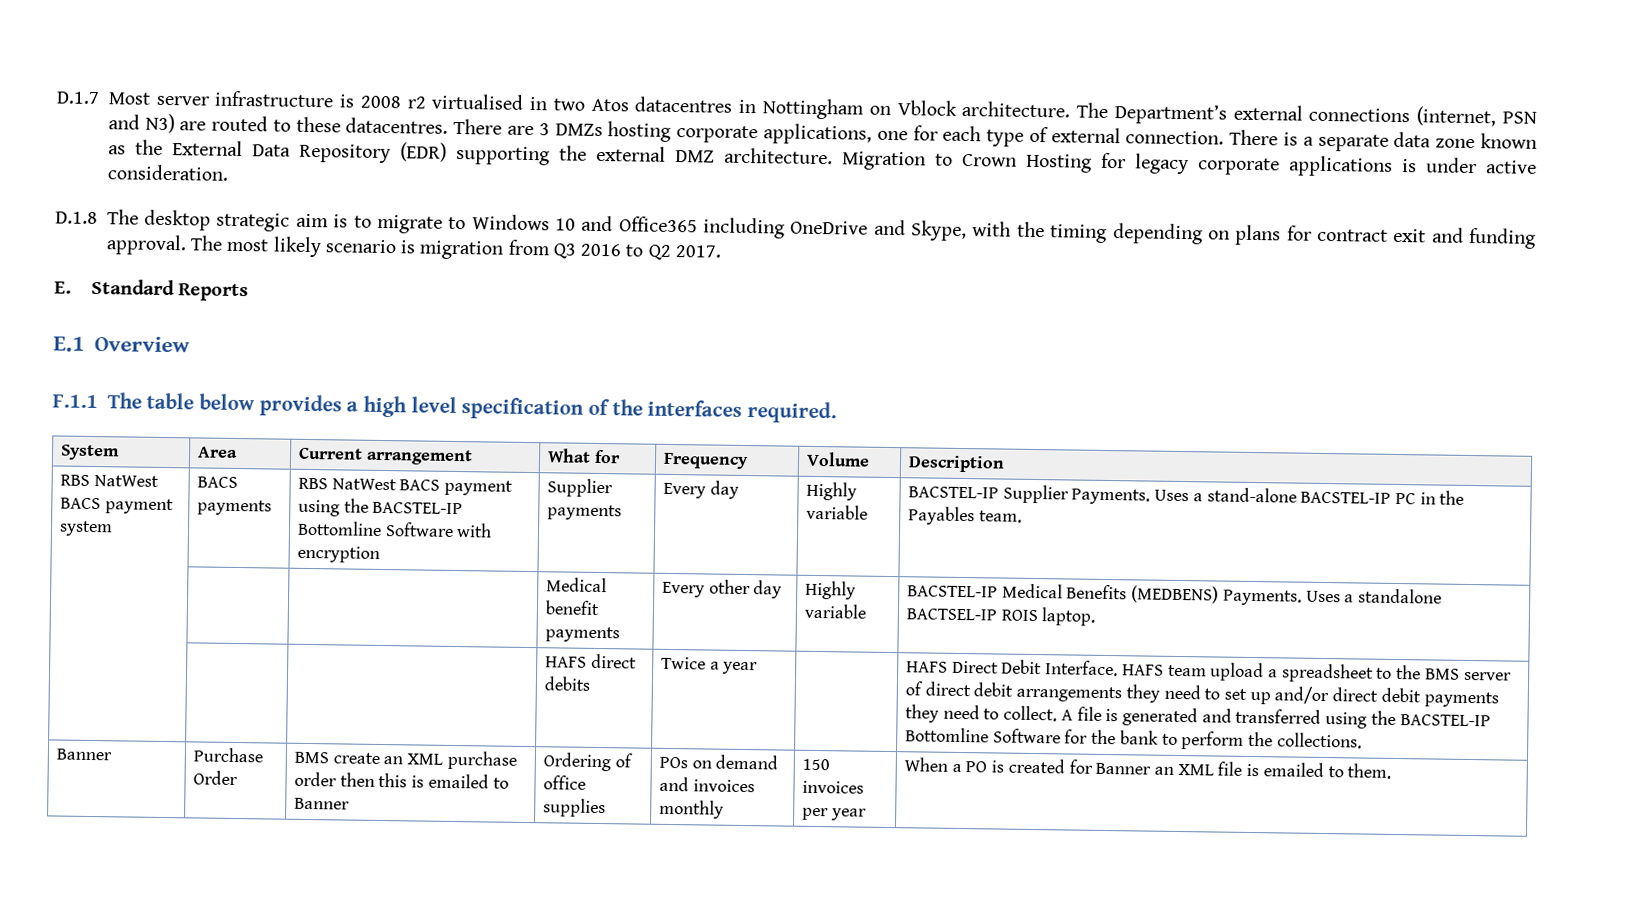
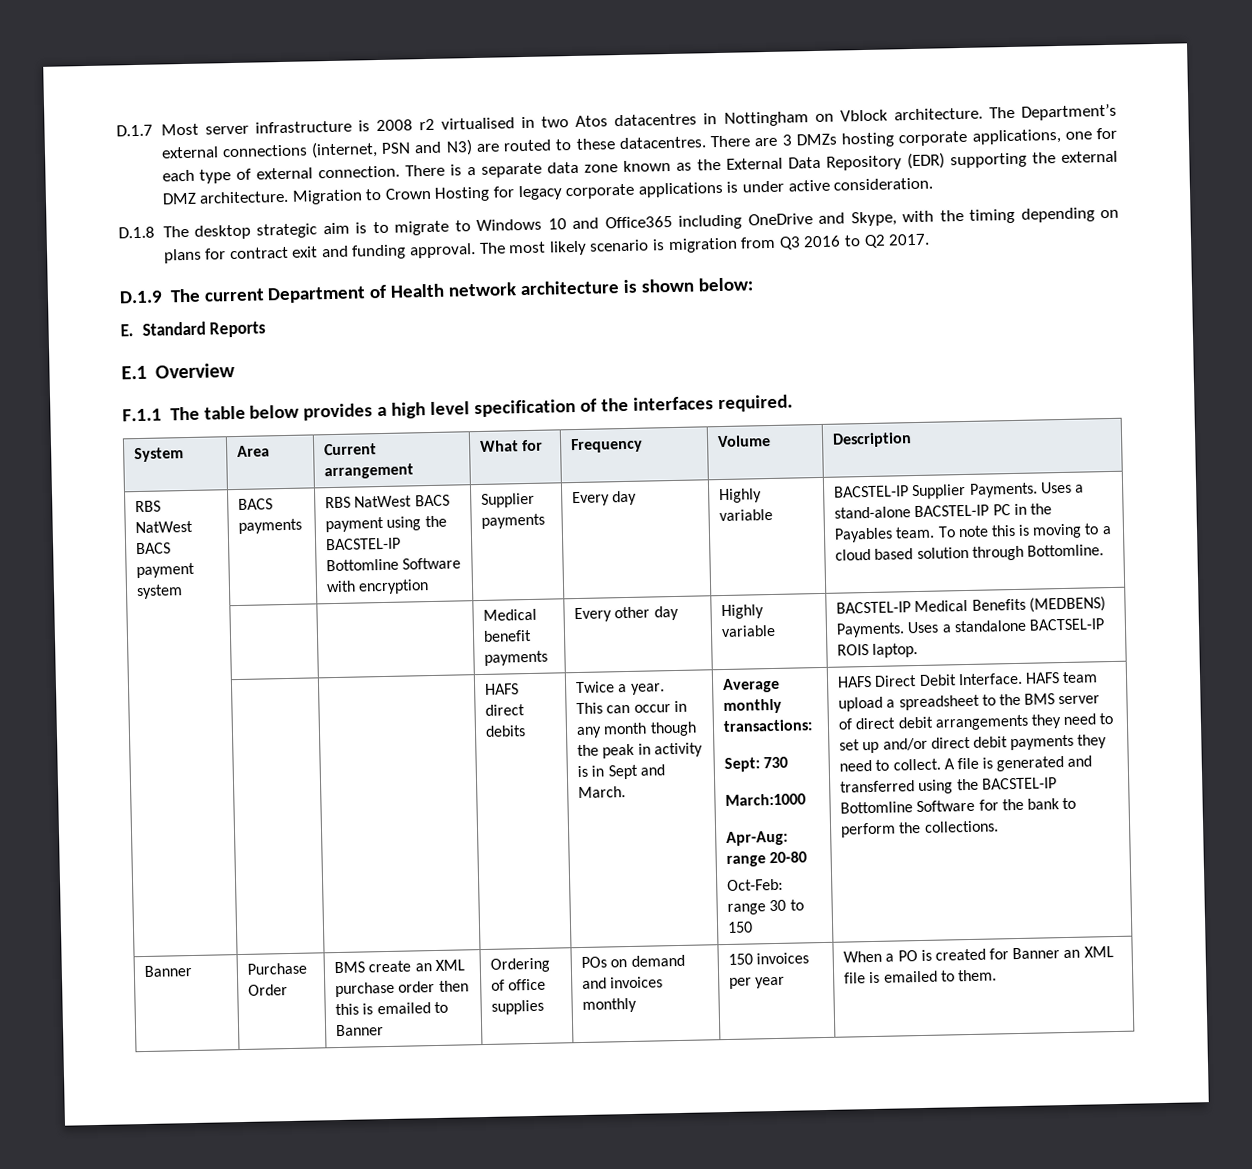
+ D.1.9 The current Department of Health network architecture is shown below:
+ To note this is moving to a cloud based solution through Bottomline.
- Twice a year
+ Twice a year.
+ This can occur in any month though the peak in activity is in Sept and March. | Average monthly transactions:
+ Sept: 730
+ March:1000
+ Apr-Aug: range 20-80
+ Oct-Feb: range 30 to 150

